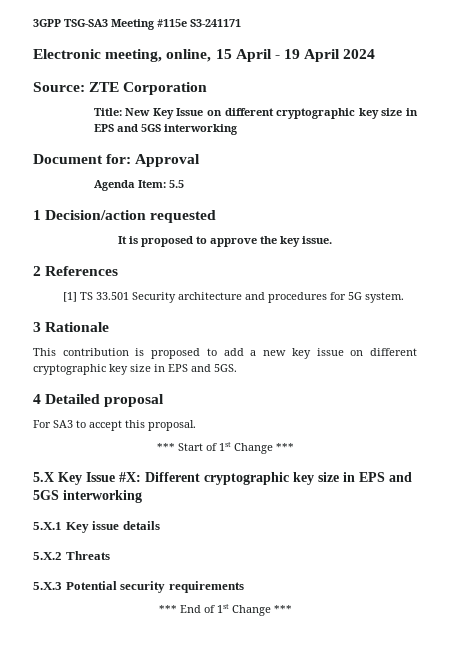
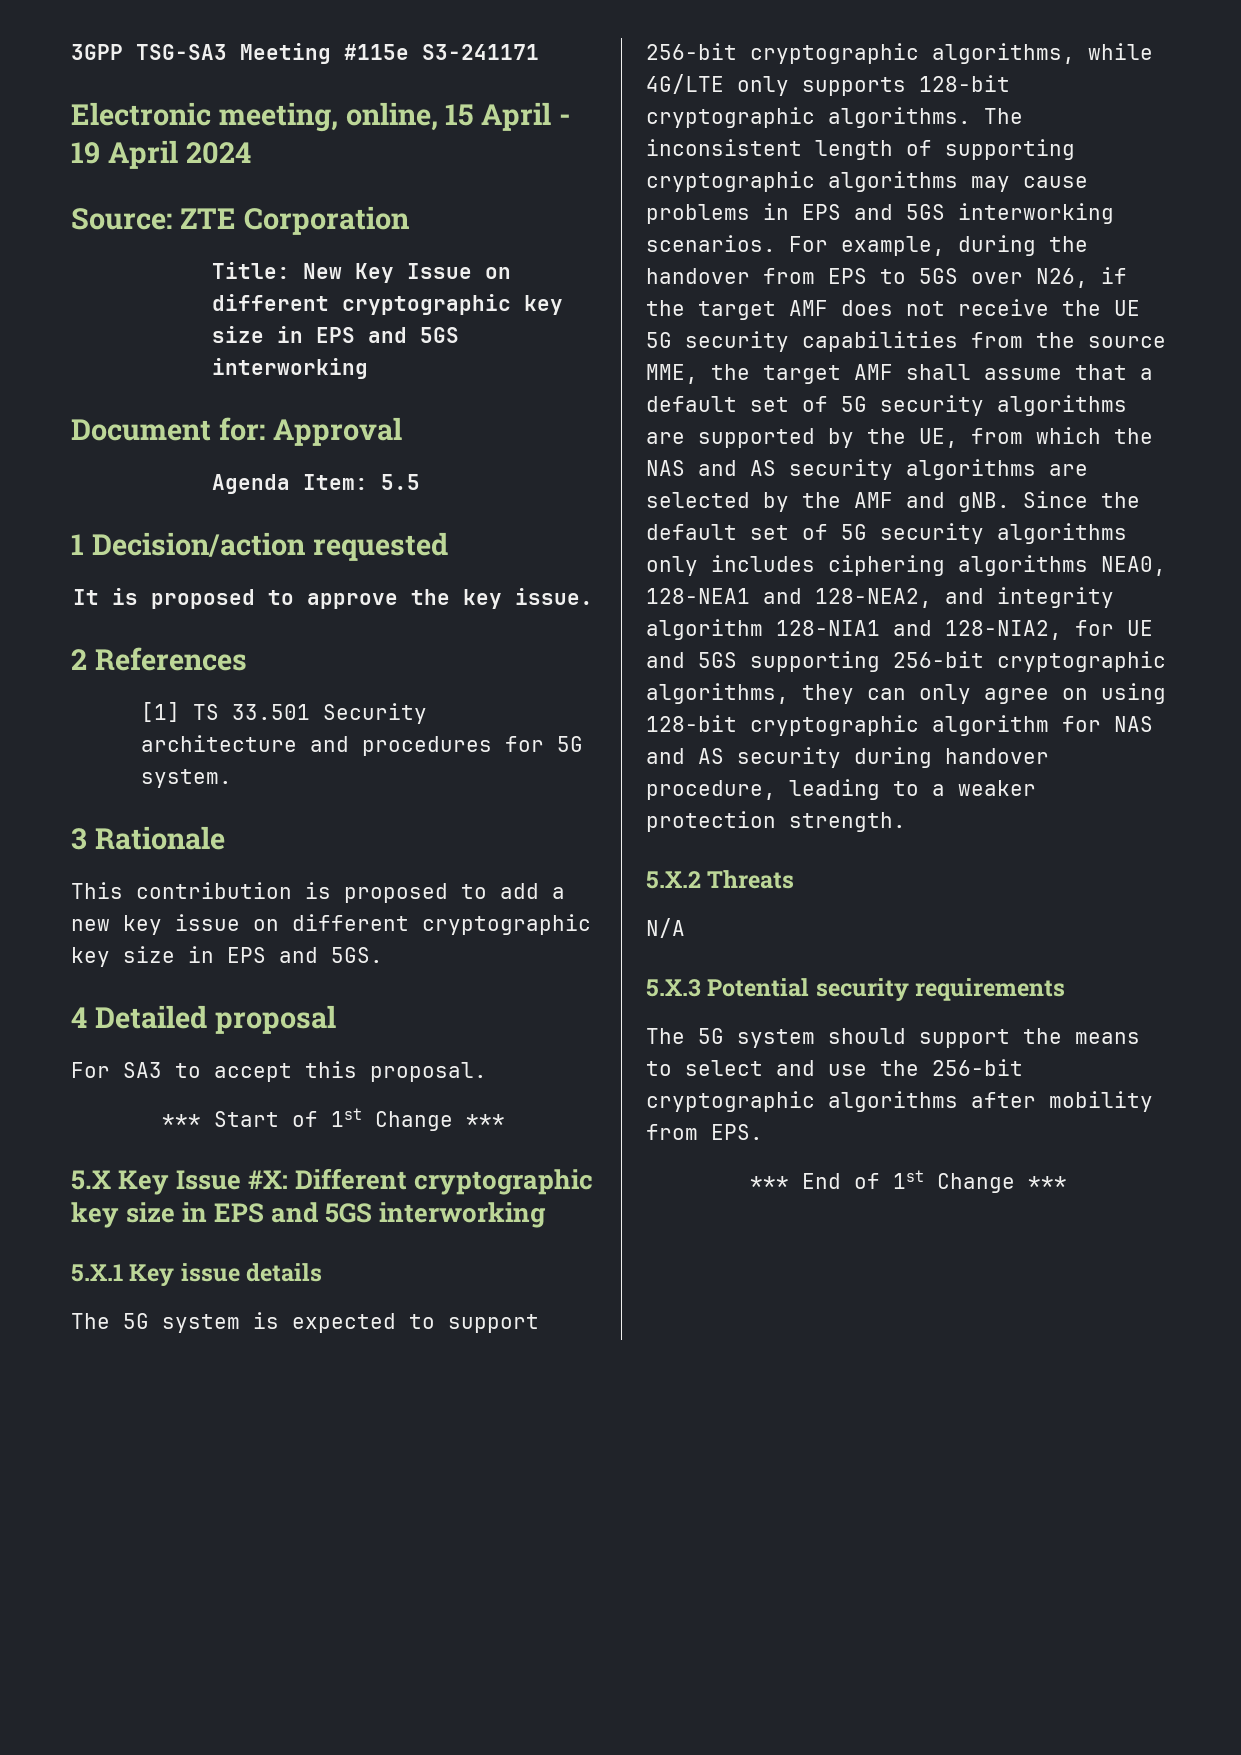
+ The 5G system is expected to support 256-bit cryptographic algorithms, while 4G/LTE only supports 128-bit cryptographic algorithms. The inconsistent length of supporting cryptographic algorithms may cause problems in EPS and 5GS interworking scenarios. For example, during the handover from EPS to 5GS over N26, if the target AMF does not receive the UE 5G security capabilities from the source MME, the target AMF shall assume that a default set of 5G security algorithms are supported by the UE, from which the NAS and AS security algorithms are selected by the AMF and gNB. Since the default set of 5G security algorithms only includes ciphering algorithms NEA0, 128-NEA1 and 128-NEA2, and integrity algorithm 128-NIA1 and 128-NIA2, for UE and 5GS supporting 256-bit cryptographic algorithms, they can only agree on using 128-bit cryptographic algorithm for NAS and AS security during handover procedure, leading to a weaker protection strength.
+ N/A
+ The 5G system should support the means to select and use the 256-bit cryptographic algorithms after mobility from EPS.

